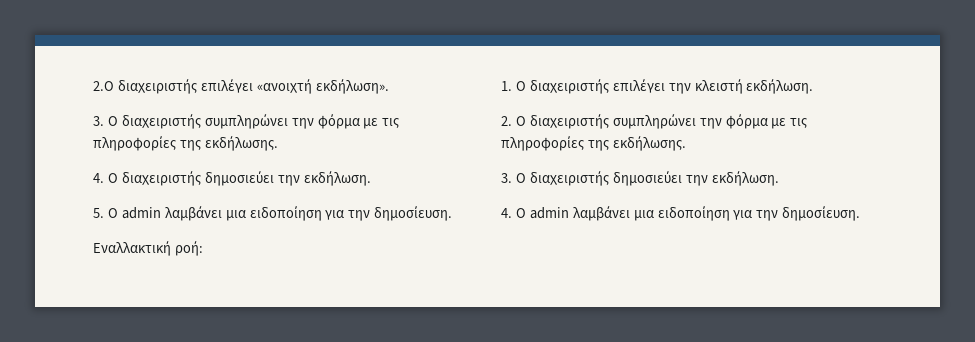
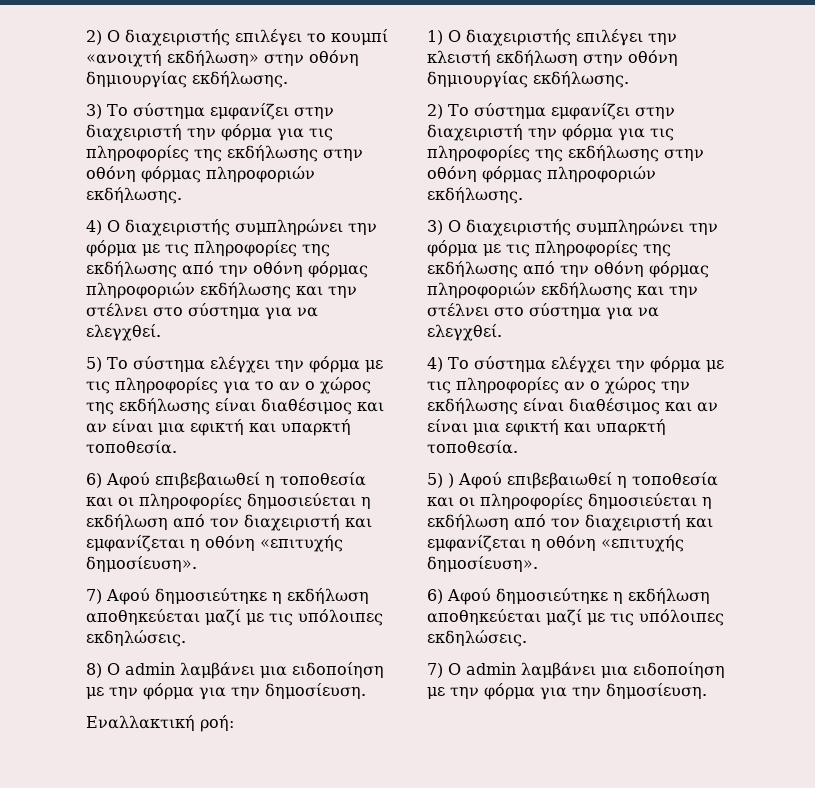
- 2.Ο διαχειριστής επιλέγει «ανοιχτή εκδήλωση».
- 3. Ο διαχειριστής συμπληρώνει την φόρμα με τις πληροφορίες της εκδήλωσης.
- 4. Ο διαχειριστής δημοσιεύει την εκδήλωση.
- 5. Ο admin λαμβάνει μια ειδοποίηση για την δημοσίευση.
+ 2) Ο διαχειριστής επιλέγει το κουμπί «ανοιχτή εκδήλωση» στην οθόνη δημιουργίας εκδήλωσης.
+ 3) Το σύστημα εμφανίζει στην διαχειριστή την φόρμα για τις πληροφορίες της εκδήλωσης στην οθόνη φόρμας πληροφοριών εκδήλωσης.
+ 4) Ο διαχειριστής συμπληρώνει την φόρμα με τις πληροφορίες της εκδήλωσης από την οθόνη φόρμας πληροφοριών εκδήλωσης και την στέλνει στο σύστημα για να ελεγχθεί.
+ 5) Το σύστημα ελέγχει την φόρμα με τις πληροφορίες για το αν ο χώρος της εκδήλωσης είναι διαθέσιμος και αν είναι μια εφικτή και υπαρκτή τοποθεσία.
+ 6) Αφού επιβεβαιωθεί η τοποθεσία και οι πληροφορίες δημοσιεύεται η εκδήλωση από τον διαχειριστή και εμφανίζεται η οθόνη «επιτυχής δημοσίευση».
+ 7) Αφού δημοσιεύτηκε η εκδήλωση αποθηκεύεται μαζί με τις υπόλοιπες εκδηλώσεις.
+ 8) Ο admin λαμβάνει μια ειδοποίηση με την φόρμα για την δημοσίευση.
- 1. Ο διαχειριστής επιλέγει την κλειστή εκδήλωση.
- 2. Ο διαχειριστής συμπληρώνει την φόρμα με τις πληροφορίες της εκδήλωσης.
- 3. Ο διαχειριστής δημοσιεύει την εκδήλωση.
- 4. Ο admin λαμβάνει μια ειδοποίηση για την δημοσίευση.
+ 1) Ο διαχειριστής επιλέγει την κλειστή εκδήλωση στην οθόνη δημιουργίας εκδήλωσης.
+ 2) Το σύστημα εμφανίζει στην διαχειριστή την φόρμα για τις πληροφορίες της εκδήλωσης στην οθόνη φόρμας πληροφοριών εκδήλωσης.
+ 3) Ο διαχειριστής συμπληρώνει την φόρμα με τις πληροφορίες της εκδήλωσης από την οθόνη φόρμας πληροφοριών εκδήλωσης και την στέλνει στο σύστημα για να ελεγχθεί.
+ 4) Το σύστημα ελέγχει την φόρμα με τις πληροφορίες αν ο χώρος την εκδήλωσης είναι διαθέσιμος και αν είναι μια εφικτή και υπαρκτή τοποθεσία.
+ 5) ) Αφού επιβεβαιωθεί η τοποθεσία και οι πληροφορίες δημοσιεύεται η εκδήλωση από τον διαχειριστή και εμφανίζεται η οθόνη «επιτυχής δημοσίευση».
+ 6) Αφού δημοσιεύτηκε η εκδήλωση αποθηκεύεται μαζί με τις υπόλοιπες εκδηλώσεις.
+ 7) Ο admin λαμβάνει μια ειδοποίηση με την φόρμα για την δημοσίευση.

